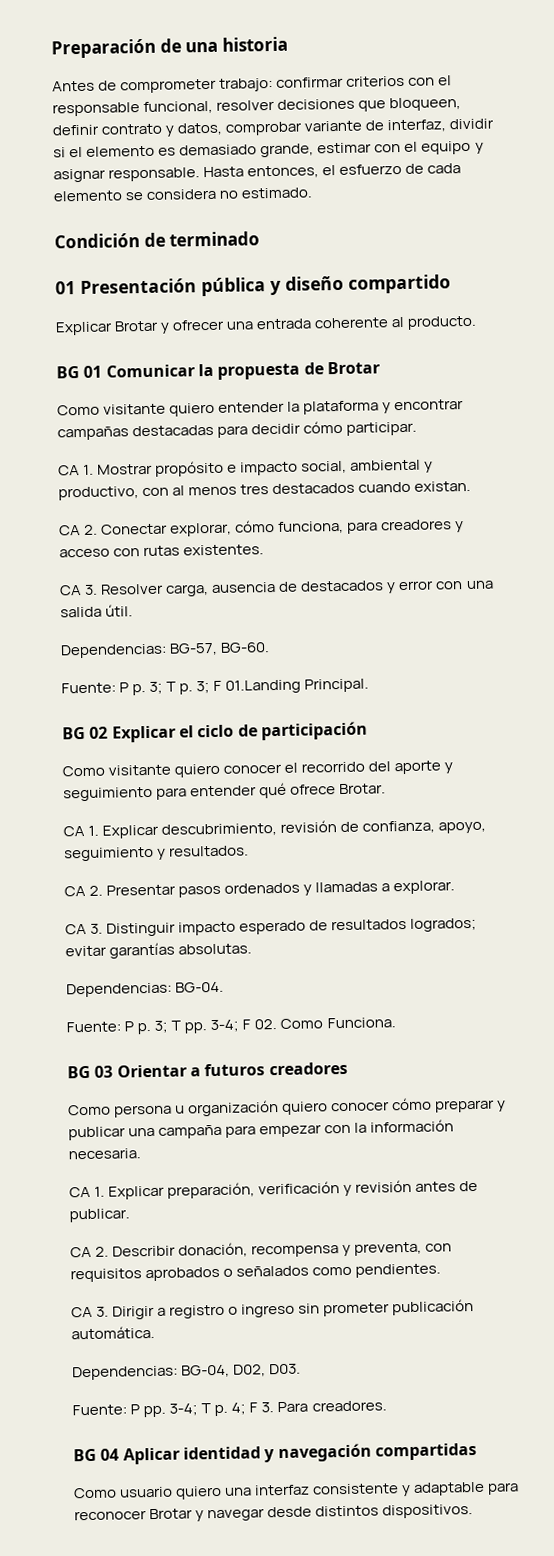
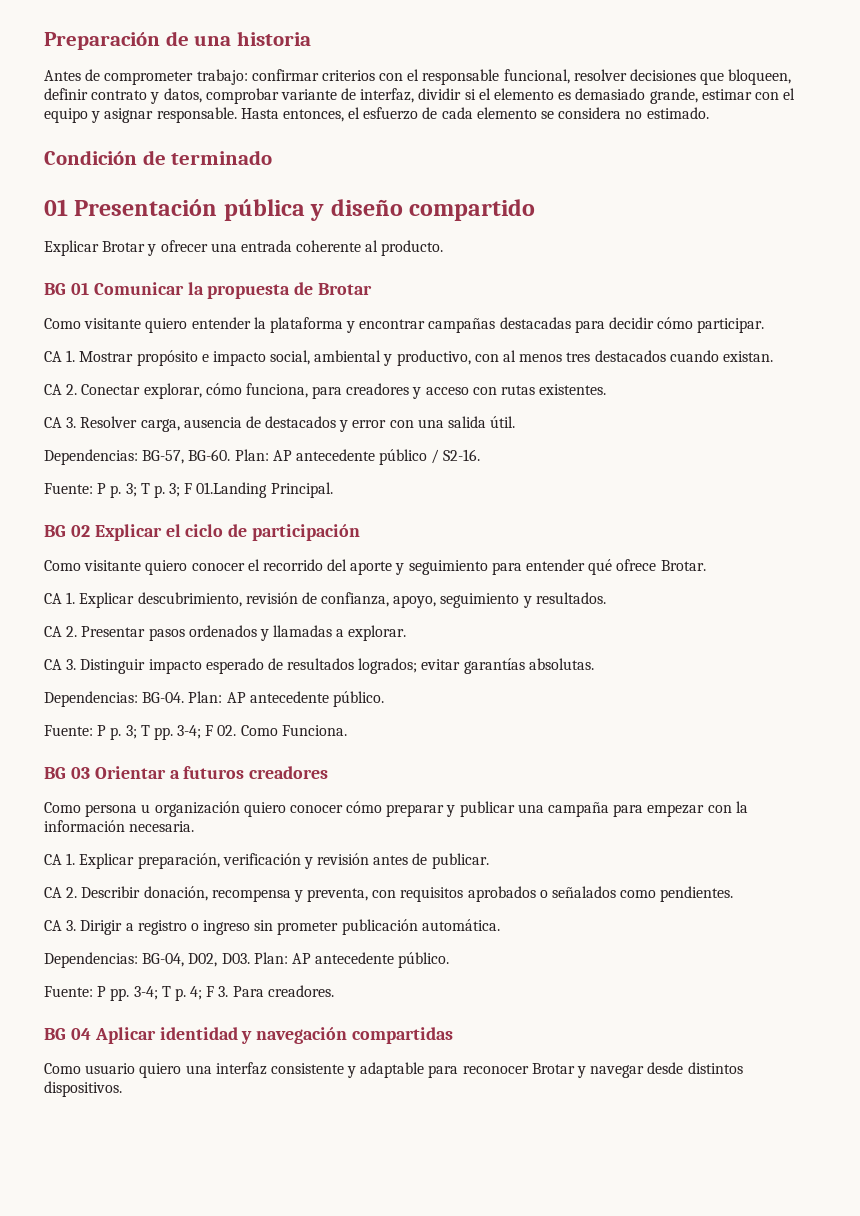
+ Plan: AP antecedente público / S2-16.
- Dependencias: BG-04.
+ Dependencias: BG-04. Plan: AP antecedente público.
- Dependencias: BG-04, D02, D03.
+ Dependencias: BG-04, D02, D03. Plan: AP antecedente público.

